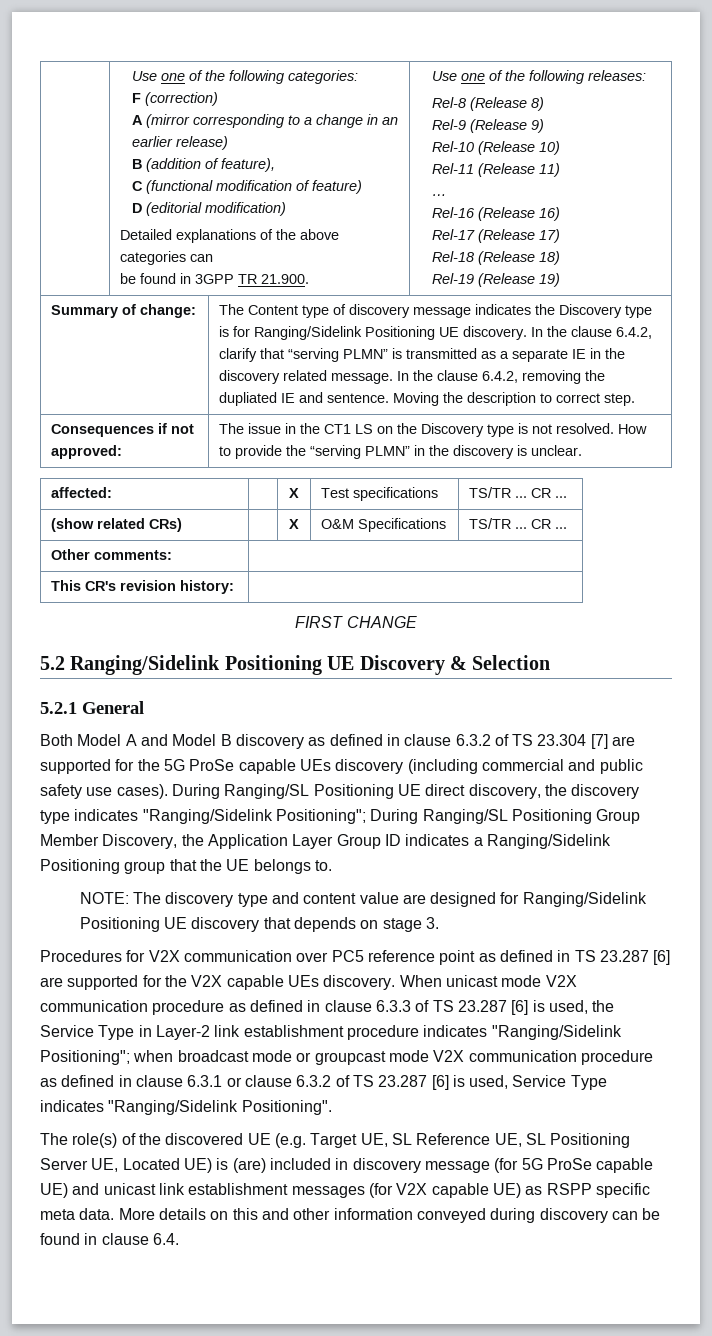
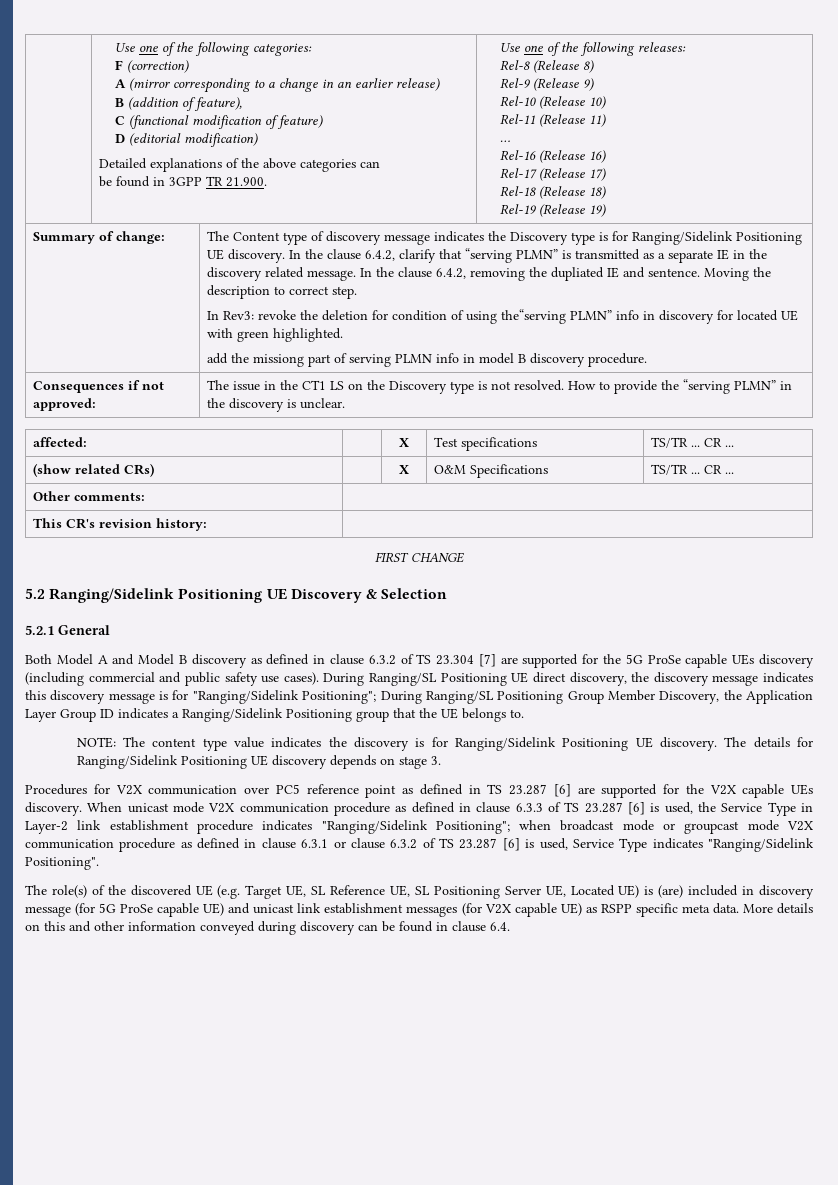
+ In Rev3: revoke the deletion for condition of using the“serving PLMN” info in discovery for located UE with green highlighted.
+ add the missiong part of serving PLMN info in model B discovery procedure.
- During Ranging/SL Positioning UE direct discovery, the discovery type indicates "Ranging/Sidelink Positioning"; During Ranging/SL Positioning Group Member Discovery, the Application Layer Group ID indicates a Ranging/Sidelink Positioning group that the UE belongs to.
+ During Ranging/SL Positioning UE direct discovery, the discovery message indicates this discovery message is for "Ranging/Sidelink Positioning"; During Ranging/SL Positioning Group Member Discovery, the Application Layer Group ID indicates a Ranging/Sidelink Positioning group that the UE belongs to.
- NOTE: The discovery type and content value are designed for Ranging/Sidelink Positioning UE discovery that depends on stage 3.
+ NOTE: The content type value indicates the discovery is for Ranging/Sidelink Positioning UE discovery. The details for Ranging/Sidelink Positioning UE discovery depends on stage 3.

